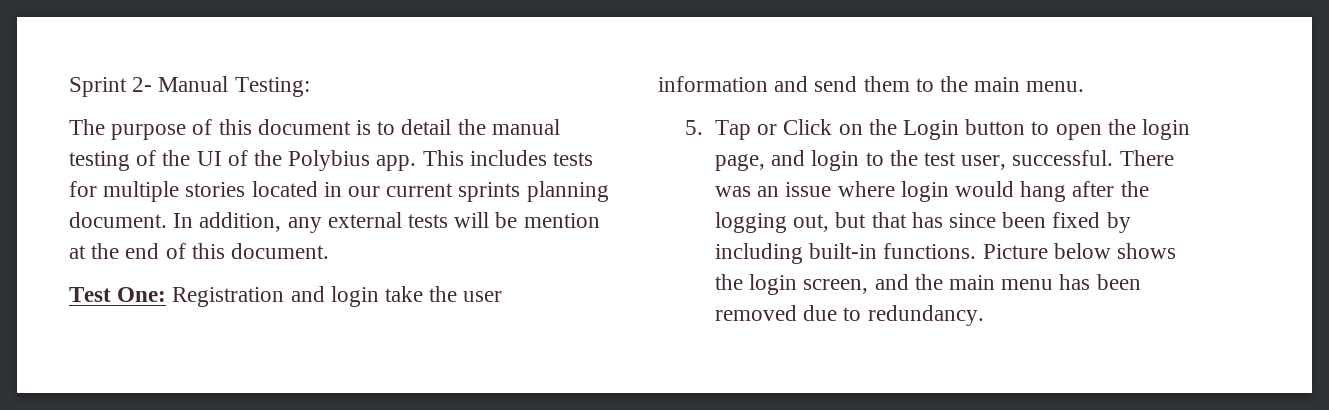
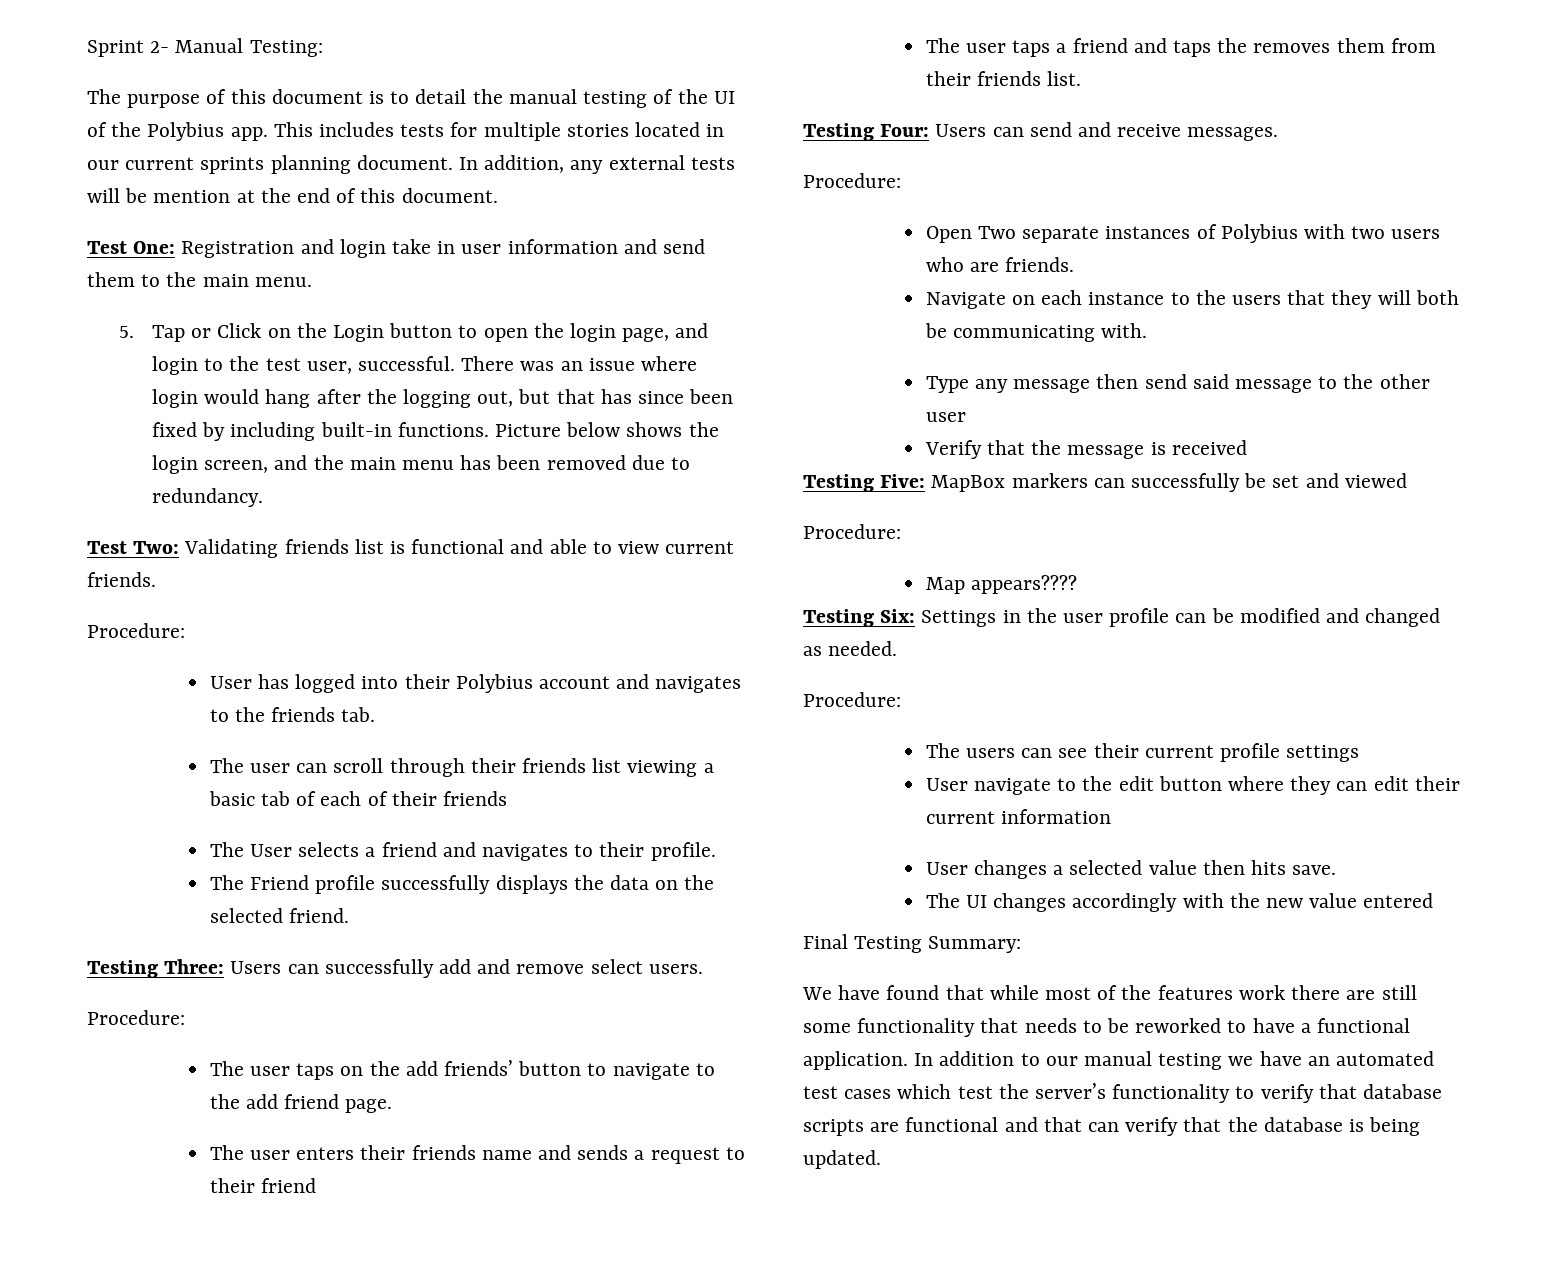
- Test One: Registration and login take the user information and send them to the main menu.
+ Test One: Registration and login take in user information and send them to the main menu.
+ Test Two: Validating friends list is functional and able to view current friends.
+ Procedure:
+ User has logged into their Polybius account and navigates to the friends tab.
+ The user can scroll through their friends list viewing a basic tab of each of their friends
+ The User selects a friend and navigates to their profile.
+ The Friend profile successfully displays the data on the selected friend.
+ Testing Three: Users can successfully add and remove select users.
+ Procedure:
+ The user taps on the add friends’ button to navigate to the add friend page.
+ The user enters their friends name and sends a request to their friend
+ The user taps a friend and taps the removes them from their friends list.
+ Testing Four: Users can send and receive messages.
+ Procedure:
+ Open Two separate instances of Polybius with two users who are friends.
+ Navigate on each instance to the users that they will both be communicating with.
+ Type any message then send said message to the other user
+ Verify that the message is received
+ Testing Five: MapBox markers can successfully be set and viewed
+ Procedure:
+ Map appears????
+ Testing Six: Settings in the user profile can be modified and changed as needed.
+ Procedure:
+ The users can see their current profile settings
+ User navigate to the edit button where they can edit their current information
+ User changes a selected value then hits save.
+ The UI changes accordingly with the new value entered
+ Final Testing Summary:
+ We have found that while most of the features work there are still some functionality that needs to be reworked to have a functional application. In addition to our manual testing we have an automated test cases which test the server’s functionality to verify that database scripts are functional and that can verify that the database is being updated.

